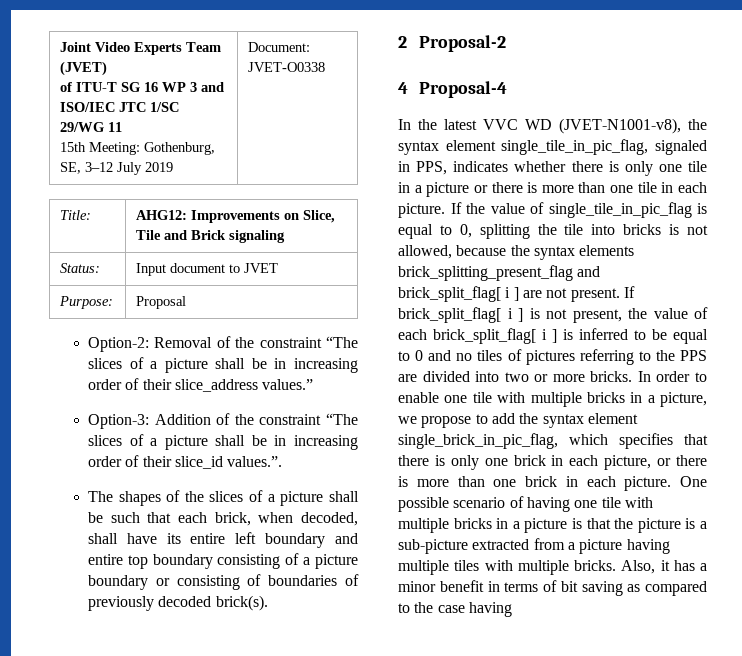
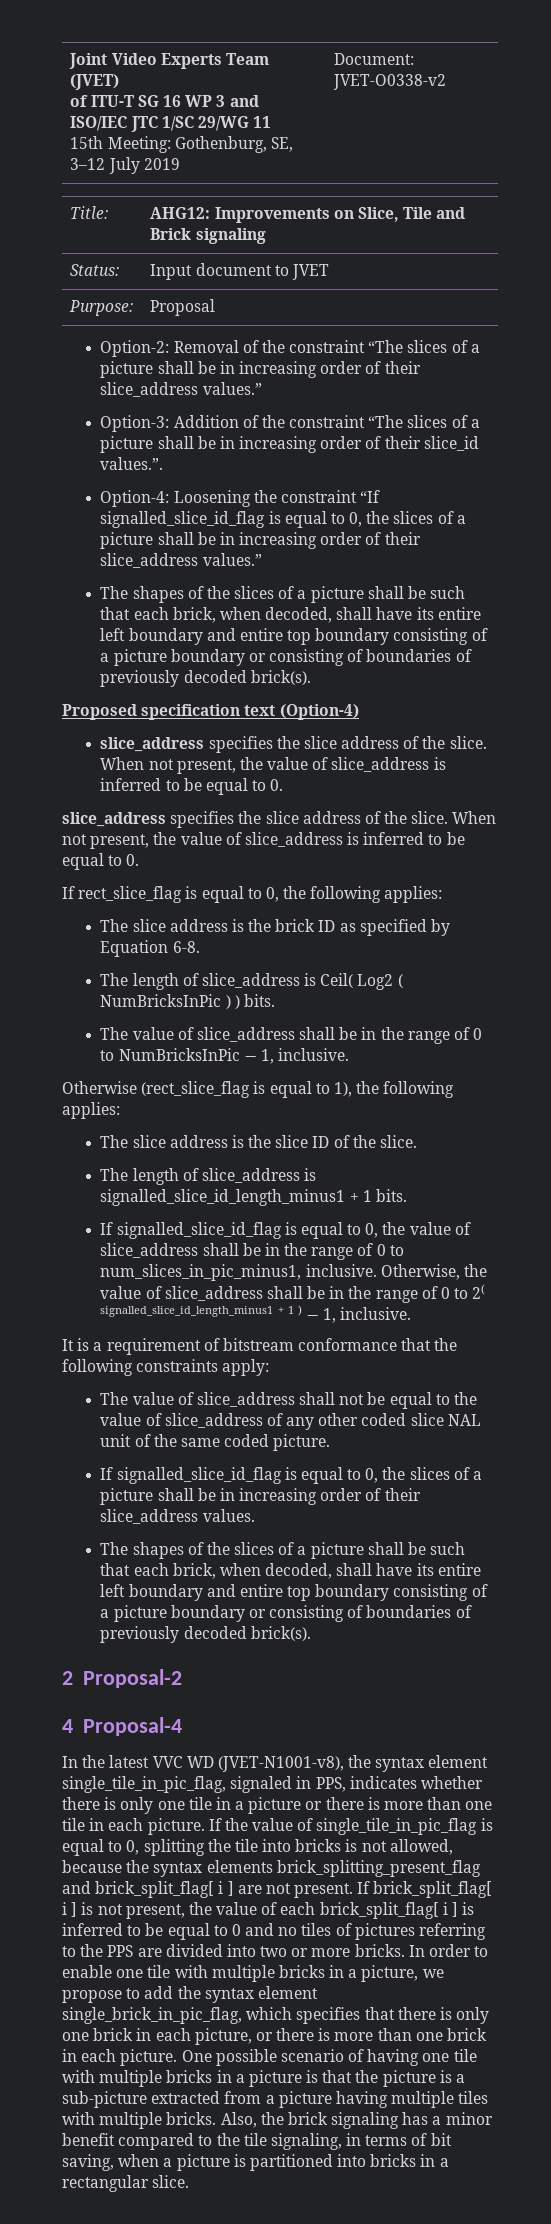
  Joint Video Experts Team (JVET)
  of ITU-T SG 16 WP 3 and ISO/IEC JTC 1/SC 29/WG 11
- 15th Meeting: Gothenburg, SE, 3–12 July 2019 | Document: JVET-O0338
+ 15th Meeting: Gothenburg, SE, 3–12 July 2019 | Document: JVET-O0338-v2
+ Option-4: Loosening the constraint “If signalled_slice_id_flag is equal to 0, the slices of a picture shall be in increasing order of their slice_address values.”
+ The shapes of the slices of a picture shall be such that each brick, when decoded, shall have its entire left boundary and entire top boundary consisting of a picture boundary or consisting of boundaries of previously decoded brick(s).
+ Proposed specification text (Option-4)
+ slice_address specifies the slice address of the slice. When not present, the value of slice_address is inferred to be equal to 0.
+ slice_address specifies the slice address of the slice. When not present, the value of slice_address is inferred to be equal to 0.
+ If rect_slice_flag is equal to 0, the following applies:
+ The slice address is the brick ID as specified by Equation 6-8.
+ The length of slice_address is Ceil( Log2 ( NumBricksInPic ) ) bits.
+ The value of slice_address shall be in the range of 0 to NumBricksInPic − 1, inclusive.
+ Otherwise (rect_slice_flag is equal to 1), the following applies:
+ The slice address is the slice ID of the slice.
+ The length of slice_address is signalled_slice_id_length_minus1 + 1 bits.
+ If signalled_slice_id_flag is equal to 0, the value of slice_address shall be in the range of 0 to num_slices_in_pic_minus1, inclusive. Otherwise, the value of slice_address shall be in the range of 0 to 2( signalled_slice_id_length_minus1 + 1 ) − 1, inclusive.
+ It is a requirement of bitstream conformance that the following constraints apply:
+ The value of slice_address shall not be equal to the value of slice_address of any other coded slice NAL unit of the same coded picture.
+ If signalled_slice_id_flag is equal to 0, the slices of a picture shall be in increasing order of their slice_address values.
- Also, it has a minor benefit in terms of bit saving as compared to the case having
+ Also, the brick signaling has a minor benefit compared to the tile signaling, in terms of bit saving, when a picture is partitioned into bricks in a rectangular slice.

